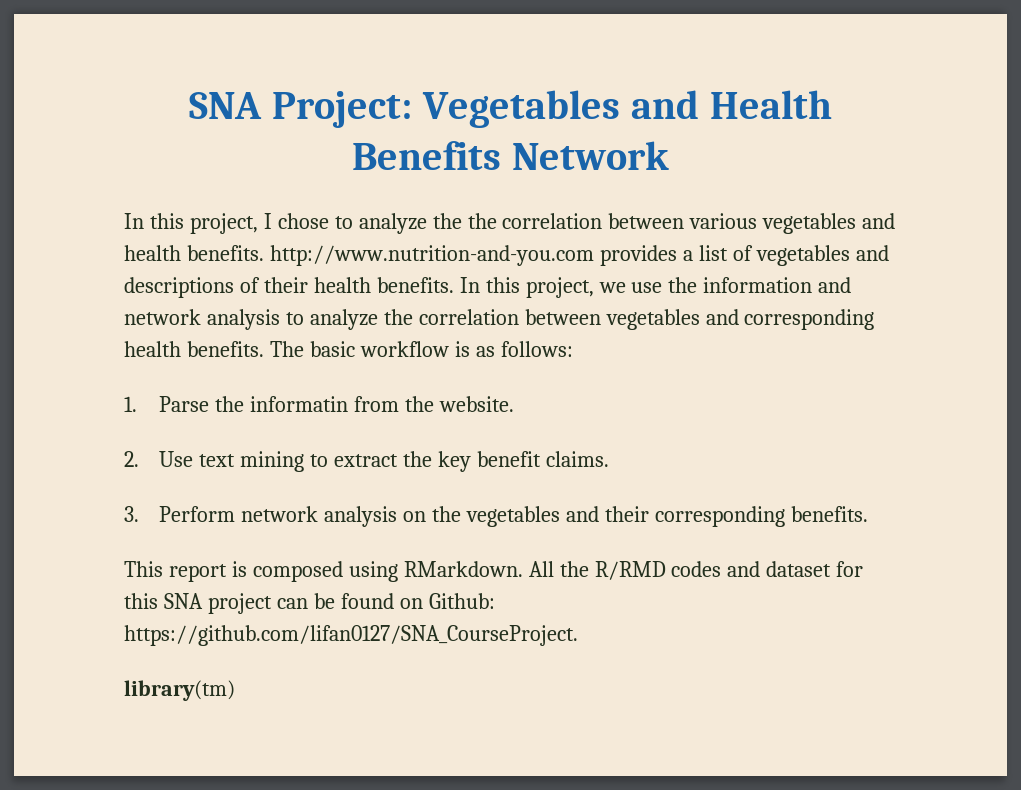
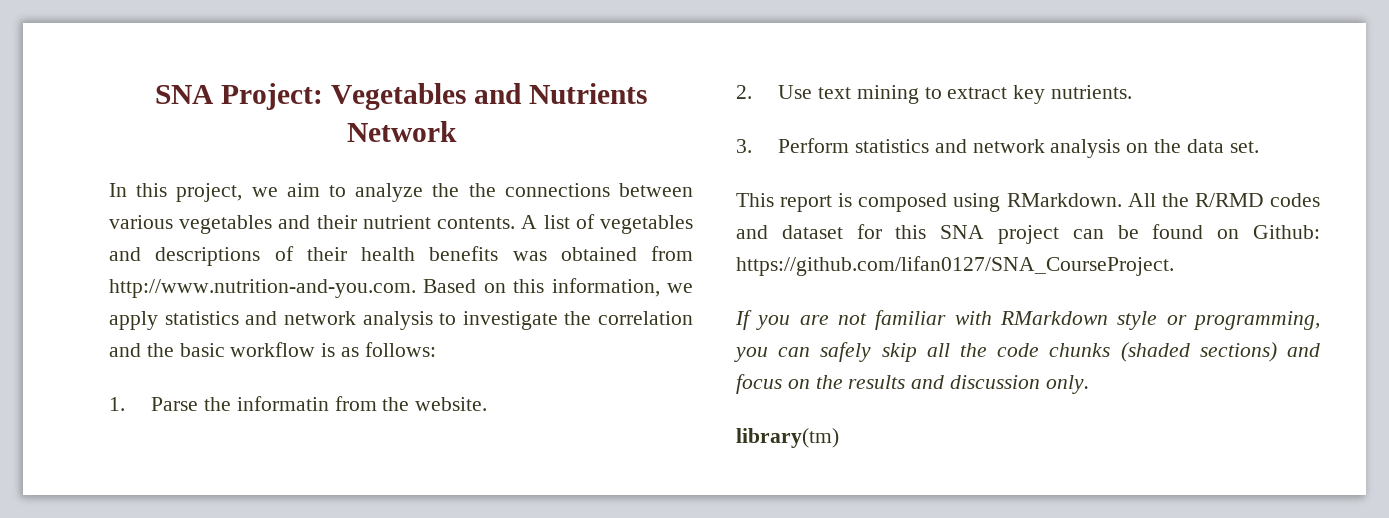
- SNA Project: Vegetables and Health Benefits Network
+ SNA Project: Vegetables and Nutrients Network
- In this project, I chose to analyze the the correlation between various vegetables and health benefits. http://www.nutrition-and-you.com provides a list of vegetables and descriptions of their health benefits. In this project, we use the information and network analysis to analyze the correlation between vegetables and corresponding health benefits. The basic workflow is as follows:
+ In this project, we aim to analyze the the connections between various vegetables and their nutrient contents. A list of vegetables and descriptions of their health benefits was obtained from http://www.nutrition-and-you.com. Based on this information, we apply statistics and network analysis to investigate the correlation and the basic workflow is as follows:
- 2. Use text mining to extract the key benefit claims.
+ 2. Use text mining to extract key nutrients.
- 3. Perform network analysis on the vegetables and their corresponding benefits.
+ 3. Perform statistics and network analysis on the data set.
+ If you are not familiar with RMarkdown style or programming, you can safely skip all the code chunks (shaded sections) and focus on the results and discussion only.

